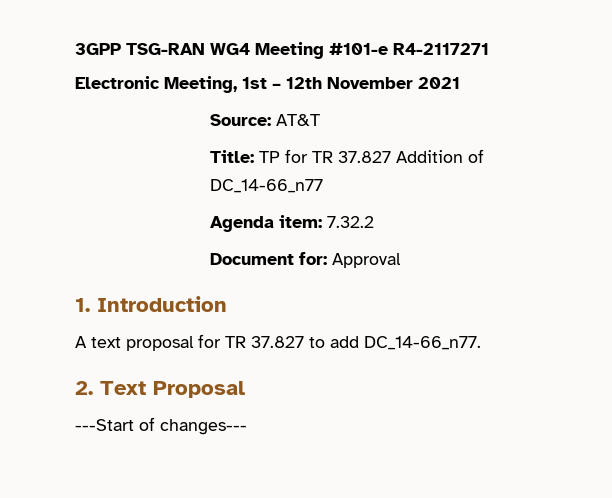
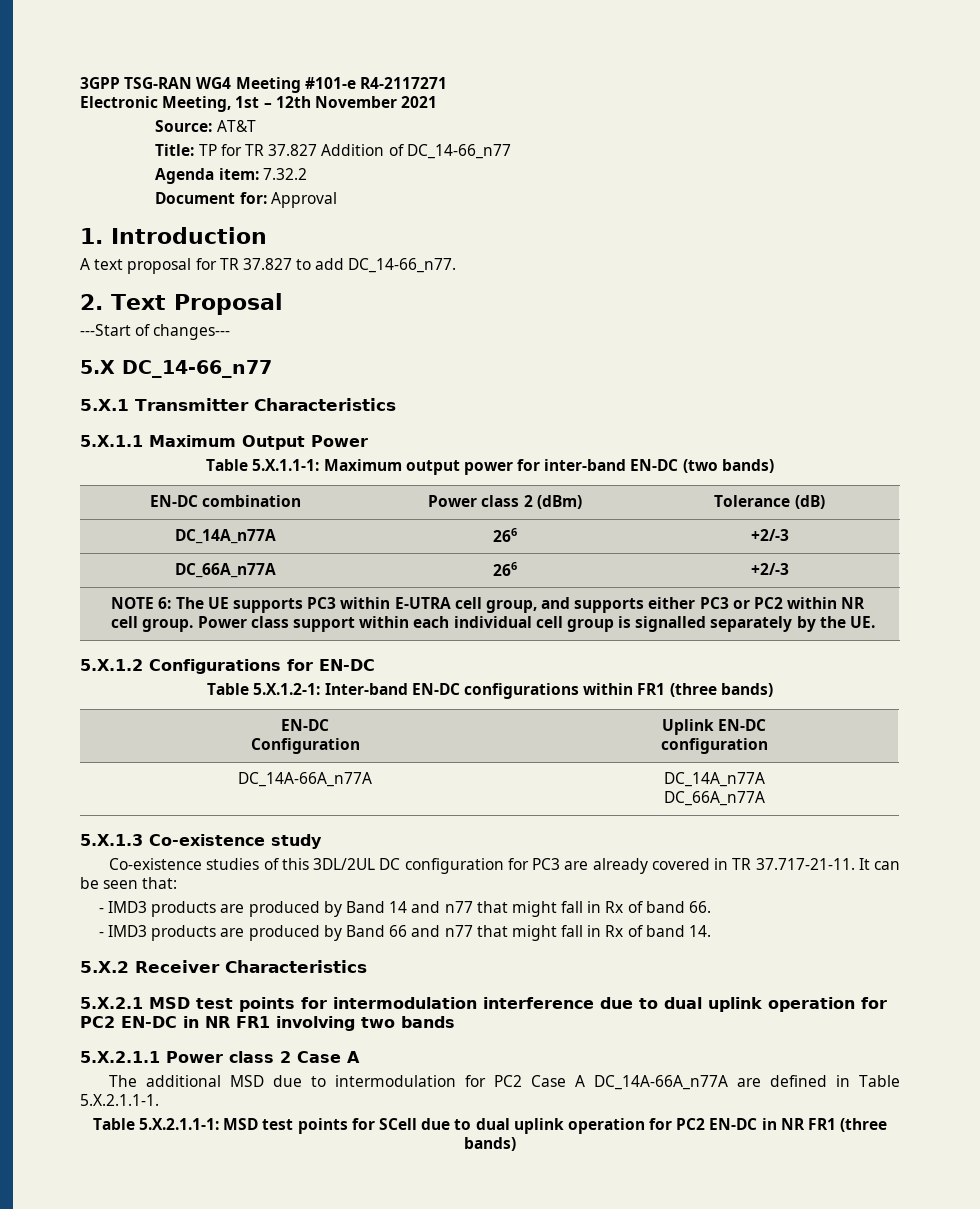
+ 5.X DC_14-66_n77
+ 5.X.1 Transmitter Characteristics
+ 5.X.1.1 Maximum Output Power
+ Table 5.X.1.1-1: Maximum output power for inter-band EN-DC (two bands)
+ EN-DC combination | Power class 2 (dBm) | Tolerance (dB)
+ DC_14A_n77A | 266 | +2/-3
+ DC_66A_n77A | 266 | +2/-3
+ NOTE 6: The UE supports PC3 within E-UTRA cell group, and supports either PC3 or PC2 within NR cell group. Power class support within each individual cell group is signalled separately by the UE.
+ 5.X.1.2 Configurations for EN-DC
+ Table 5.X.1.2-1: Inter-band EN-DC configurations within FR1 (three bands)
+ EN-DC
+ Configuration | Uplink EN-DC
+ configuration
+ DC_14A-66A_n77A | DC_14A_n77A
+ DC_66A_n77A
+ 5.X.1.3 Co-existence study
+ Co-existence studies of this 3DL/2UL DC configuration for PC3 are already covered in TR 37.717-21-11. It can be seen that:
+ - IMD3 products are produced by Band 14 and n77 that might fall in Rx of band 66.
+ - IMD3 products are produced by Band 66 and n77 that might fall in Rx of band 14.
+ 5.X.2 Receiver Characteristics
+ 5.X.2.1 MSD test points for intermodulation interference due to dual uplink operation for PC2 EN-DC in NR FR1 involving two bands
+ 5.X.2.1.1 Power class 2 Case A
+ The additional MSD due to intermodulation for PC2 Case A DC_14A-66A_n77A are defined in Table 5.X.2.1.1-1.
+ Table 5.X.2.1.1-1: MSD test points for SCell due to dual uplink operation for PC2 EN-DC in NR FR1 (three bands)

